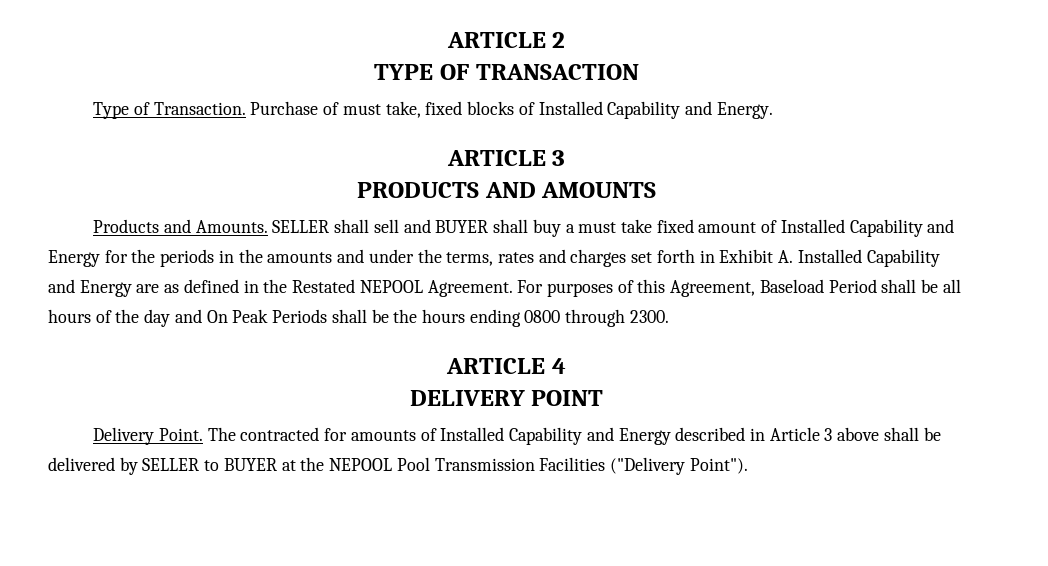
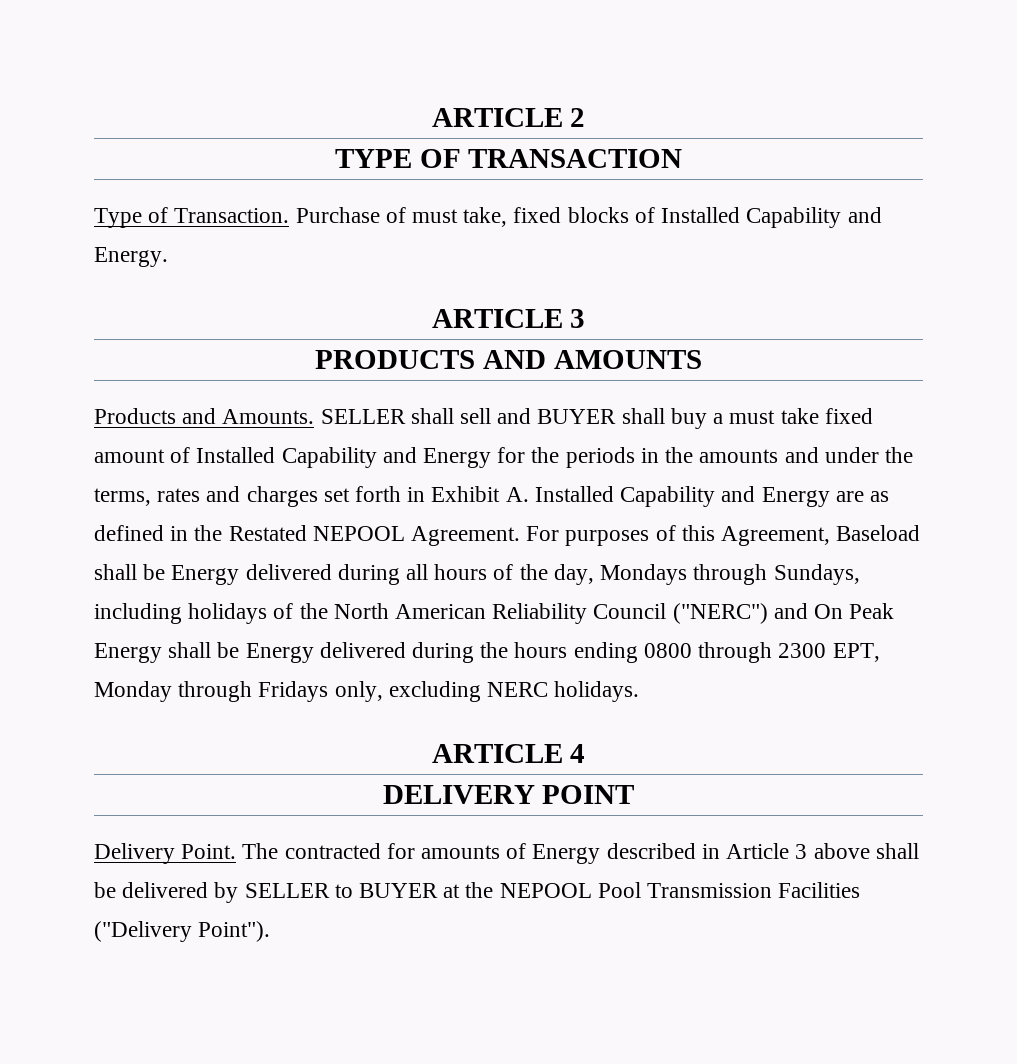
- For purposes of this Agreement, Baseload Period shall be all hours of the day and On Peak Periods shall be the hours ending 0800 through 2300.
+ For purposes of this Agreement, Baseload shall be Energy delivered during all hours of the day, Mondays through Sundays, including holidays of the North American Reliability Council ("NERC") and On Peak Energy shall be Energy delivered during the hours ending 0800 through 2300 EPT, Monday through Fridays only, excluding NERC holidays.
- The contracted for amounts of Installed Capability and Energy described in Article 3 above shall be delivered by SELLER to BUYER at the NEPOOL Pool Transmission Facilities ("Delivery Point").
+ The contracted for amounts of Energy described in Article 3 above shall be delivered by SELLER to BUYER at the NEPOOL Pool Transmission Facilities ("Delivery Point").

